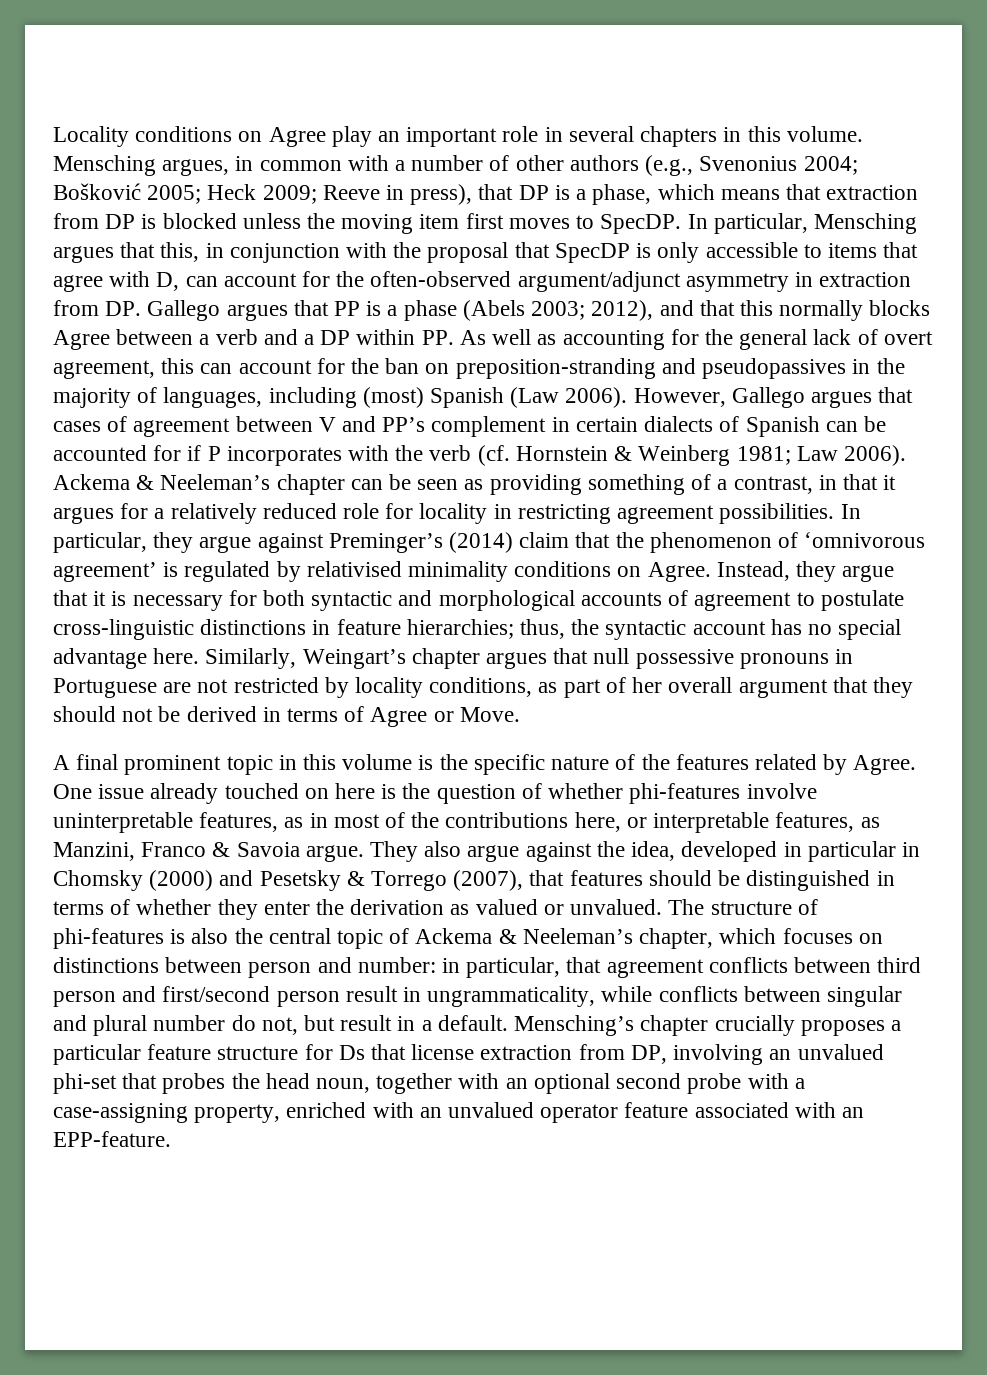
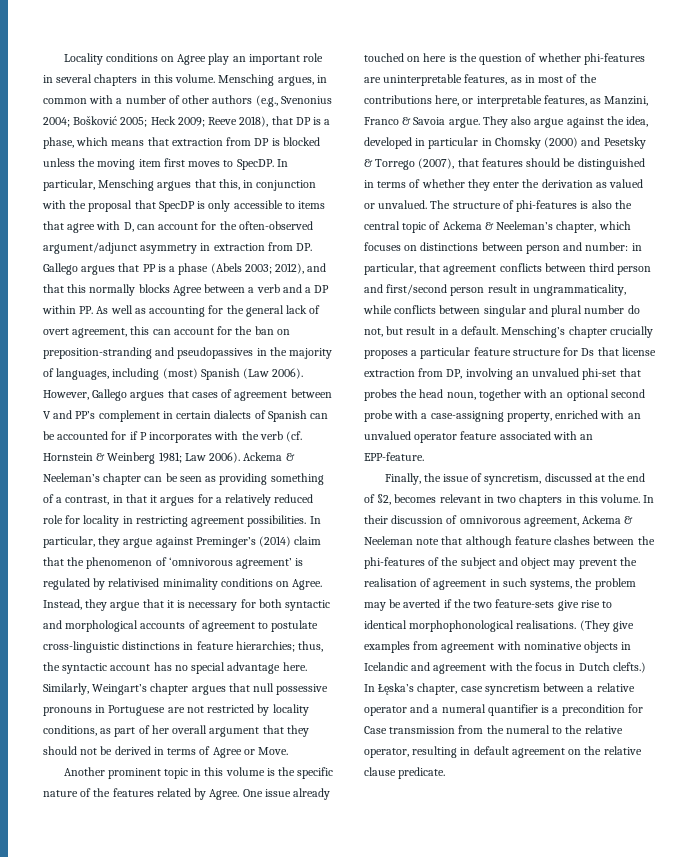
- Mensching argues, in common with a number of other authors (e.g., Svenonius 2004; Bošković 2005; Heck 2009; Reeve in press), that DP is a phase, which means that extraction from DP is blocked unless the moving item first moves to SpecDP.
+ Mensching argues, in common with a number of other authors (e.g., Svenonius 2004; Bošković 2005; Heck 2009; Reeve 2018), that DP is a phase, which means that extraction from DP is blocked unless the moving item first moves to SpecDP.
- A final prominent topic in this volume is the specific nature of the features related by Agree.
+ Another prominent topic in this volume is the specific nature of the features related by Agree.
- One issue already touched on here is the question of whether phi-features involve uninterpretable features, as in most of the contributions here, or interpretable features, as Manzini, Franco & Savoia argue.
+ One issue already touched on here is the question of whether phi-features are uninterpretable features, as in most of the contributions here, or interpretable features, as Manzini, Franco & Savoia argue.
+ Finally, the issue of syncretism, discussed at the end of §2, becomes relevant in two chapters in this volume. In their discussion of omnivorous agreement, Ackema & Neeleman note that although feature clashes between the phi-features of the subject and object may prevent the realisation of agreement in such systems, the problem may be averted if the two feature-sets give rise to identical morphophonological realisations. (They give examples from agreement with nominative objects in Icelandic and agreement with the focus in Dutch clefts.) In Łęska’s chapter, case syncretism between a relative operator and a numeral quantifier is a precondition for Case transmission from the numeral to the relative operator, resulting in default agreement on the relative clause predicate.

